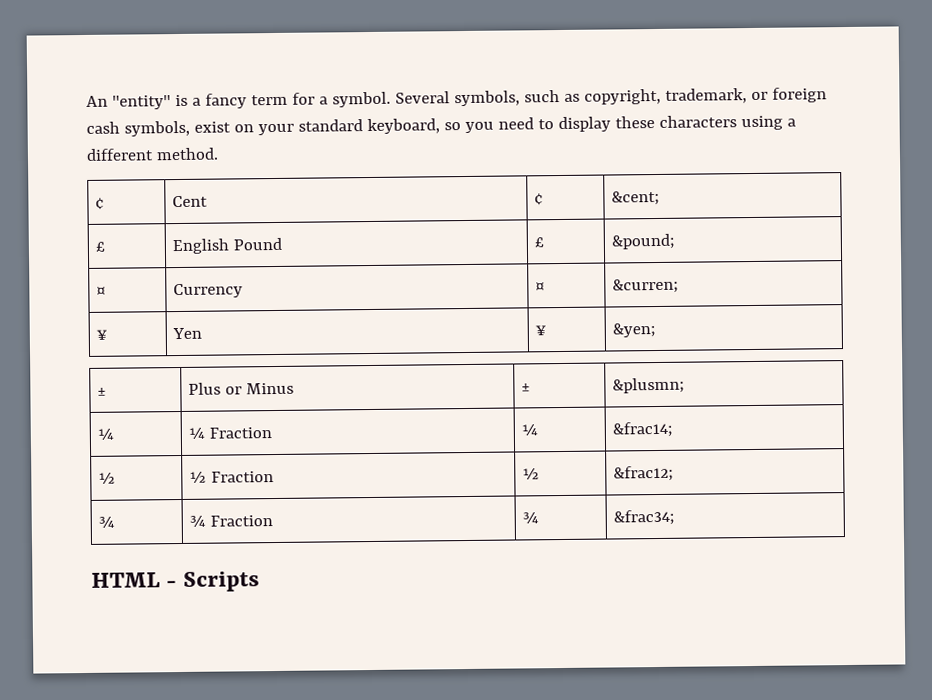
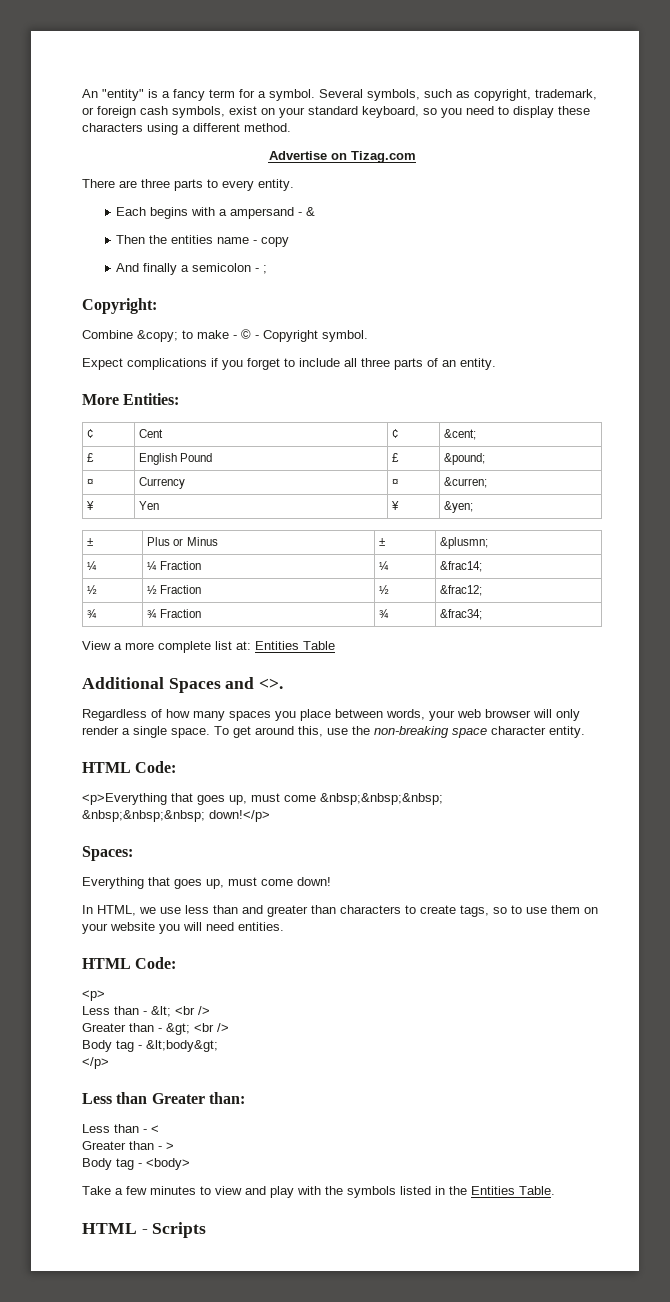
+ Advertise on Tizag.com
+ There are three parts to every entity.
+ Each begins with a ampersand - &
+ Then the entities name - copy
+ And finally a semicolon - ;
+ Copyright:
+ Combine &copy; to make - © - Copyright symbol.
+ Expect complications if you forget to include all three parts of an entity.
+ More Entities:
+ View a more complete list at: Entities Table
+ Additional Spaces and <>.
+ Regardless of how many spaces you place between words, your web browser will only render a single space. To get around this, use the non-breaking space character entity.
+ HTML Code:
+ <p>Everything that goes up, must come &nbsp;&nbsp;&nbsp;
+ &nbsp;&nbsp;&nbsp; down!</p>
+ Spaces:
+ Everything that goes up, must come down!
+ In HTML, we use less than and greater than characters to create tags, so to use them on your website you will need entities.
+ HTML Code:
+ <p>
+ Less than - &lt; <br />
+ Greater than - &gt; <br />
+ Body tag - &lt;body&gt;
+ </p>
+ Less than Greater than:
+ Less than - <
+ Greater than - >
+ Body tag - <body>
+ Take a few minutes to view and play with the symbols listed in the Entities Table.

